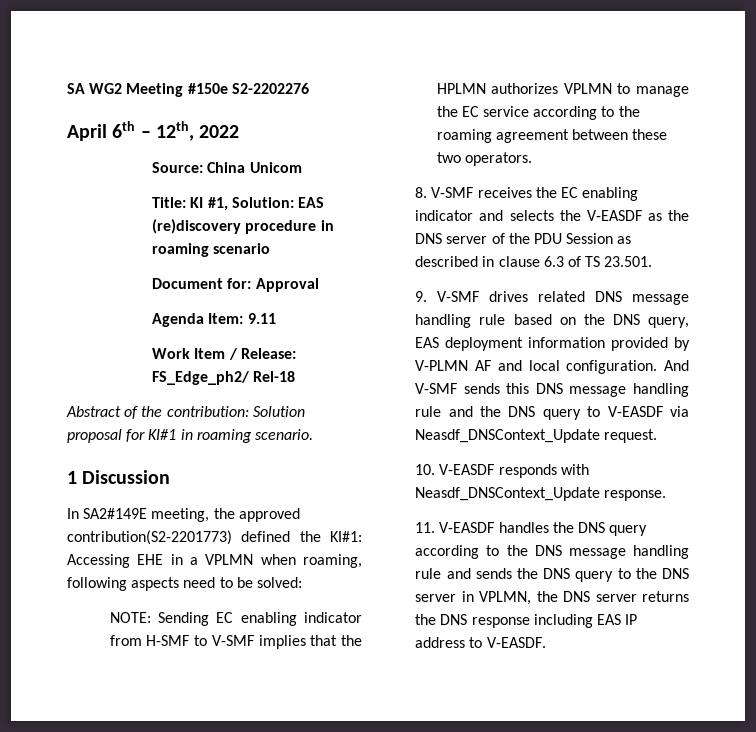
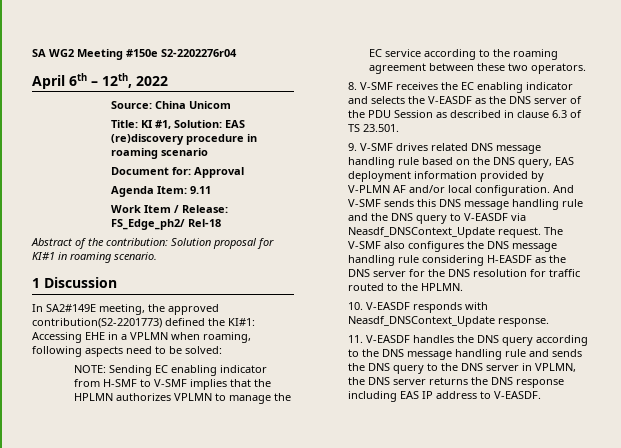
- SA WG2 Meeting #150e S2-2202276
+ SA WG2 Meeting #150e S2-2202276r04
- 9. V-SMF drives related DNS message handling rule based on the DNS query, EAS deployment information provided by V-PLMN AF and local configuration.
+ 9. V-SMF drives related DNS message handling rule based on the DNS query, EAS deployment information provided by V-PLMN AF and/or local configuration.
+ The V-SMF also configures the DNS message handling rule considering H-EASDF as the DNS server for the DNS resolution for traffic routed to the HPLMN.

